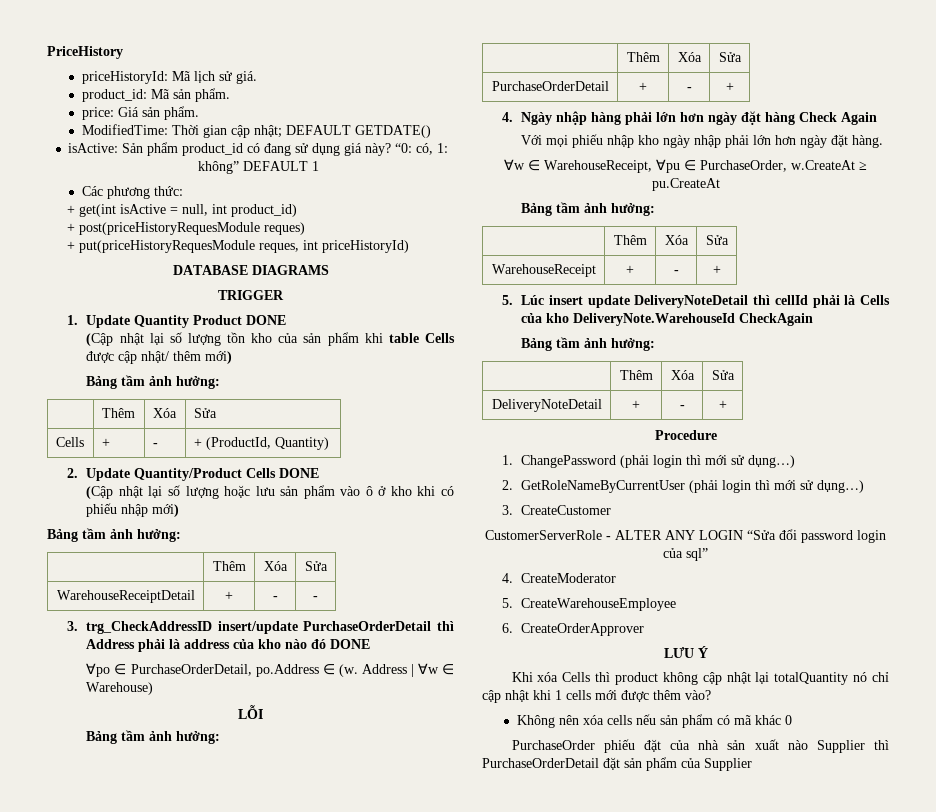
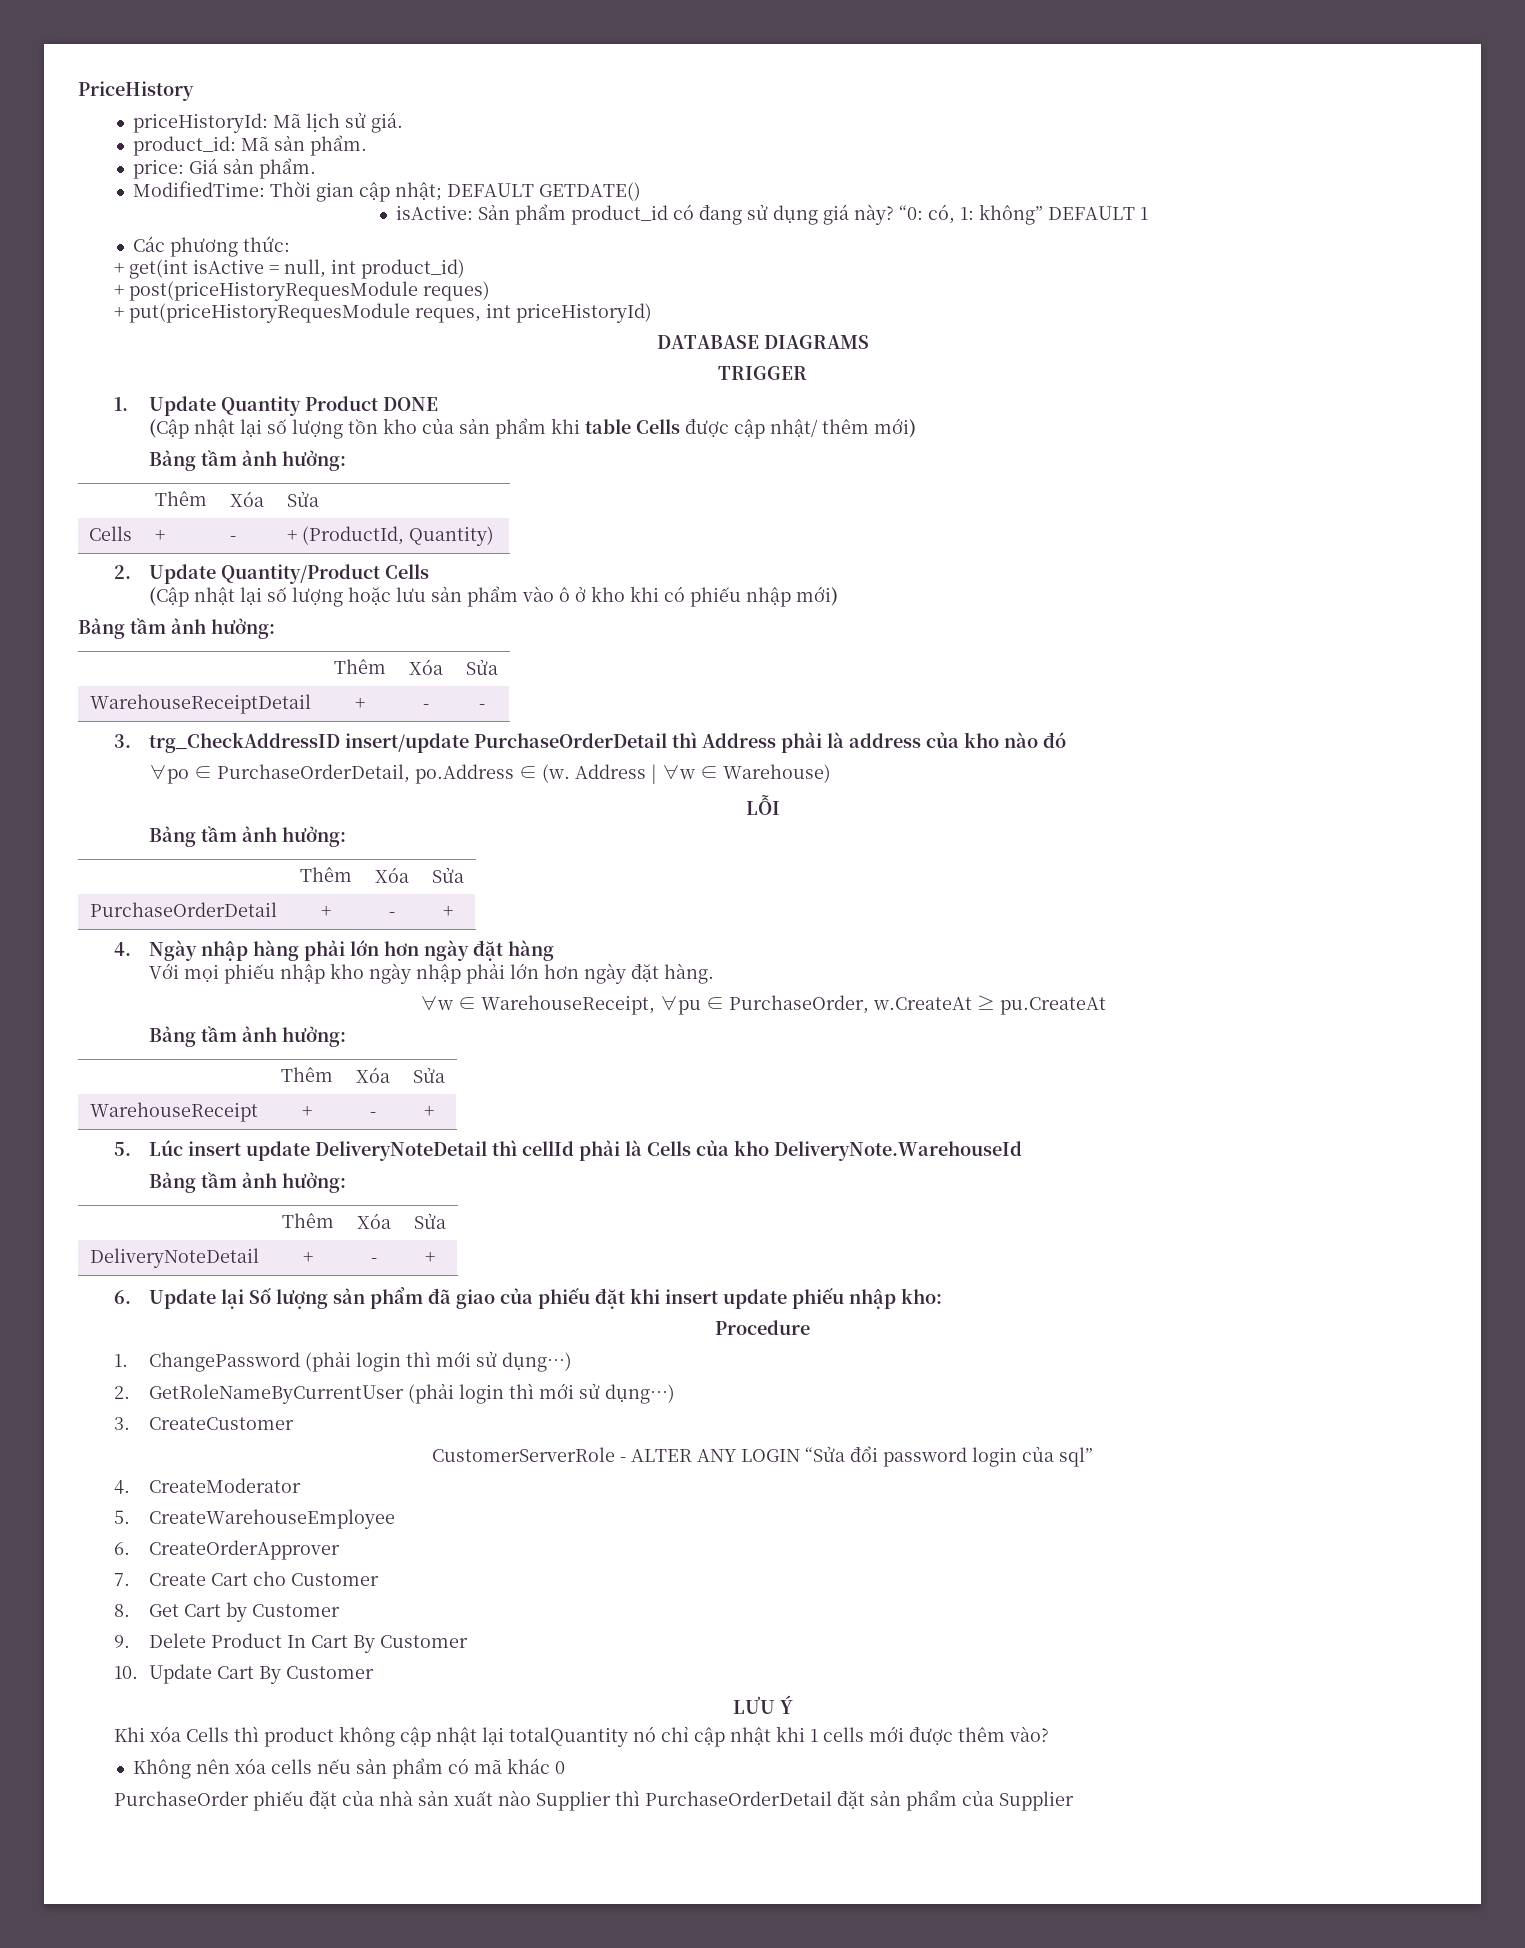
- 2. Update Quantity/Product Cells DONE
+ 2. Update Quantity/Product Cells
- 3. trg_CheckAddressID insert/update PurchaseOrderDetail thì Address phải là address của kho nào đó DONE
+ 3. trg_CheckAddressID insert/update PurchaseOrderDetail thì Address phải là address của kho nào đó
- 4. Ngày nhập hàng phải lớn hơn ngày đặt hàng Check Again
+ 4. Ngày nhập hàng phải lớn hơn ngày đặt hàng
- 5. Lúc insert update DeliveryNoteDetail thì cellId phải là Cells của kho DeliveryNote.WarehouseId CheckAgain
+ 5. Lúc insert update DeliveryNoteDetail thì cellId phải là Cells của kho DeliveryNote.WarehouseId
+ 6. Update lại Số lượng sản phẩm đã giao của phiếu đặt khi insert update phiếu nhập kho:
+ 7. Create Cart cho Customer
+ 8. Get Cart by Customer
+ 9. Delete Product In Cart By Customer
+ 10. Update Cart By Customer

